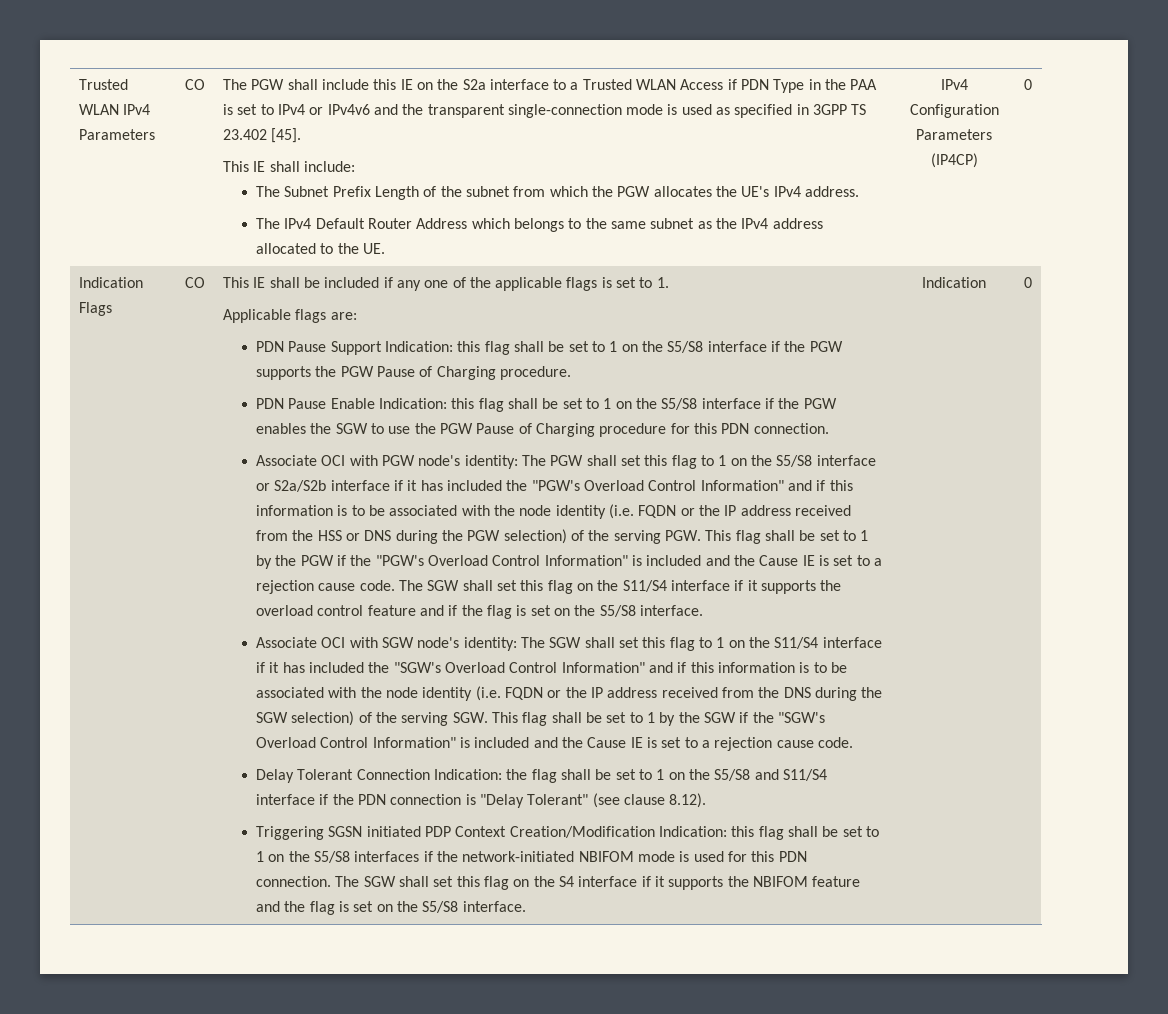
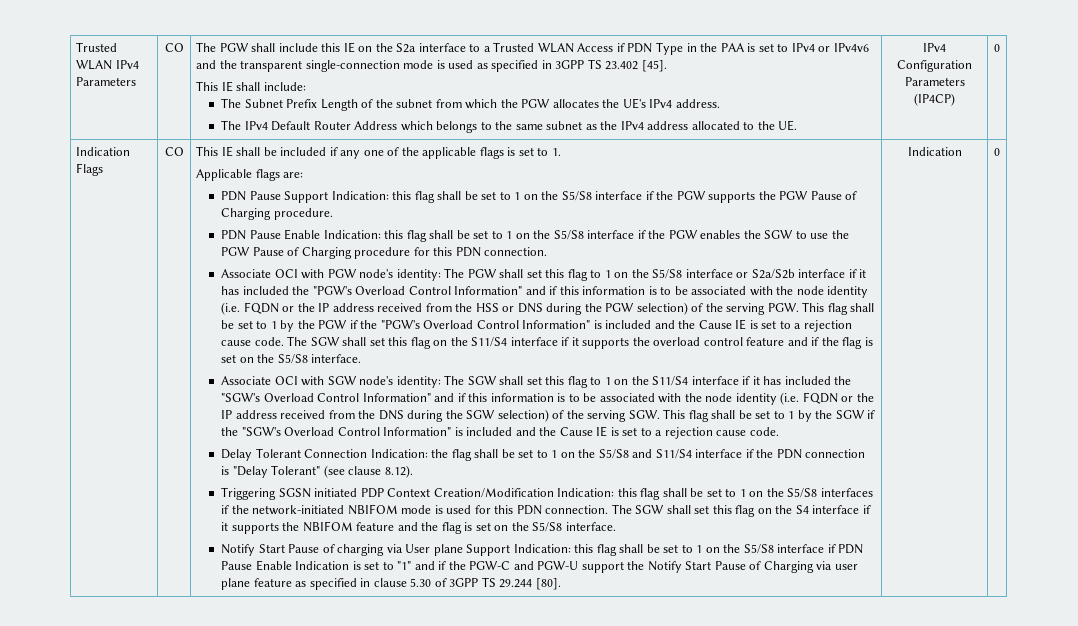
+ Notify Start Pause of charging via User plane Support Indication: this flag shall be set to 1 on the S5/S8 interface if PDN Pause Enable Indication is set to "1" and if the PGW-C and PGW-U support the Notify Start Pause of Charging via user plane feature as specified in clause 5.30 of 3GPP TS 29.244 [80].

